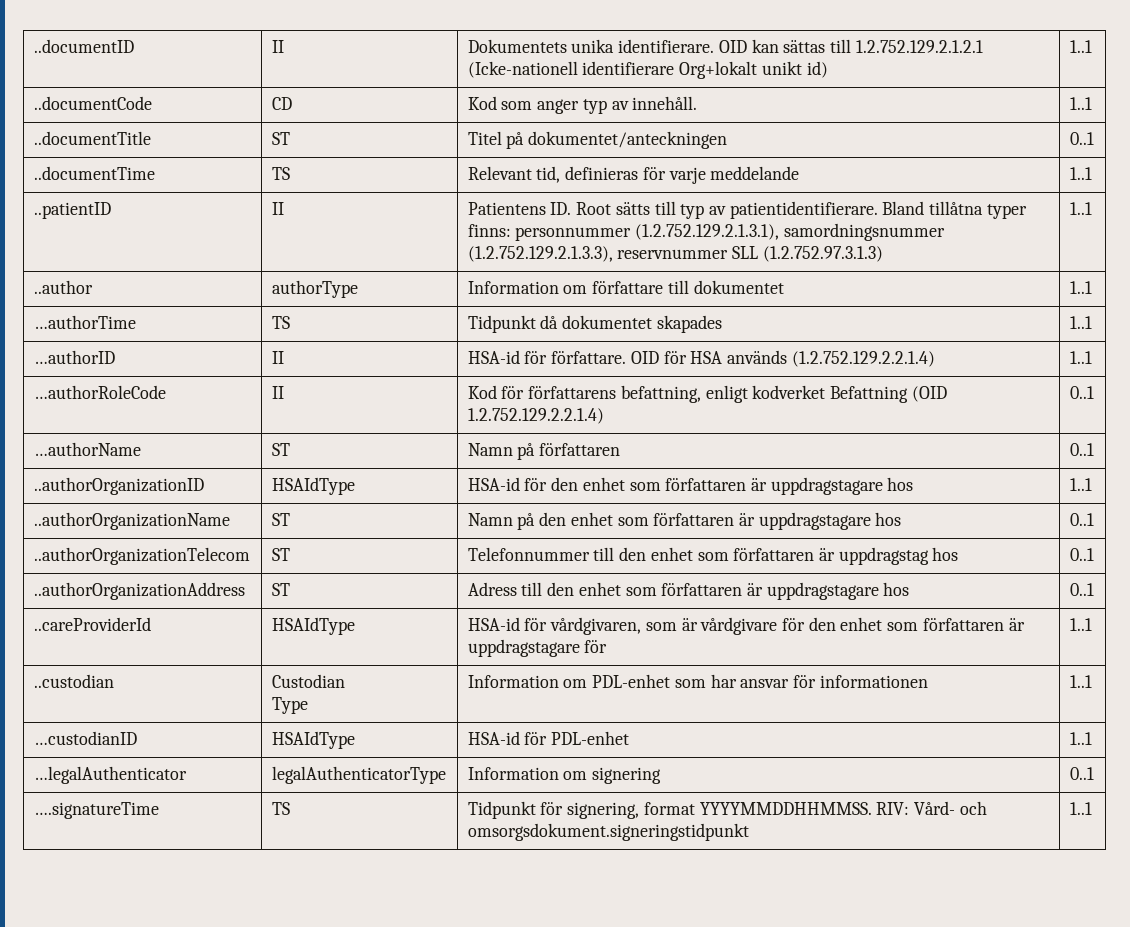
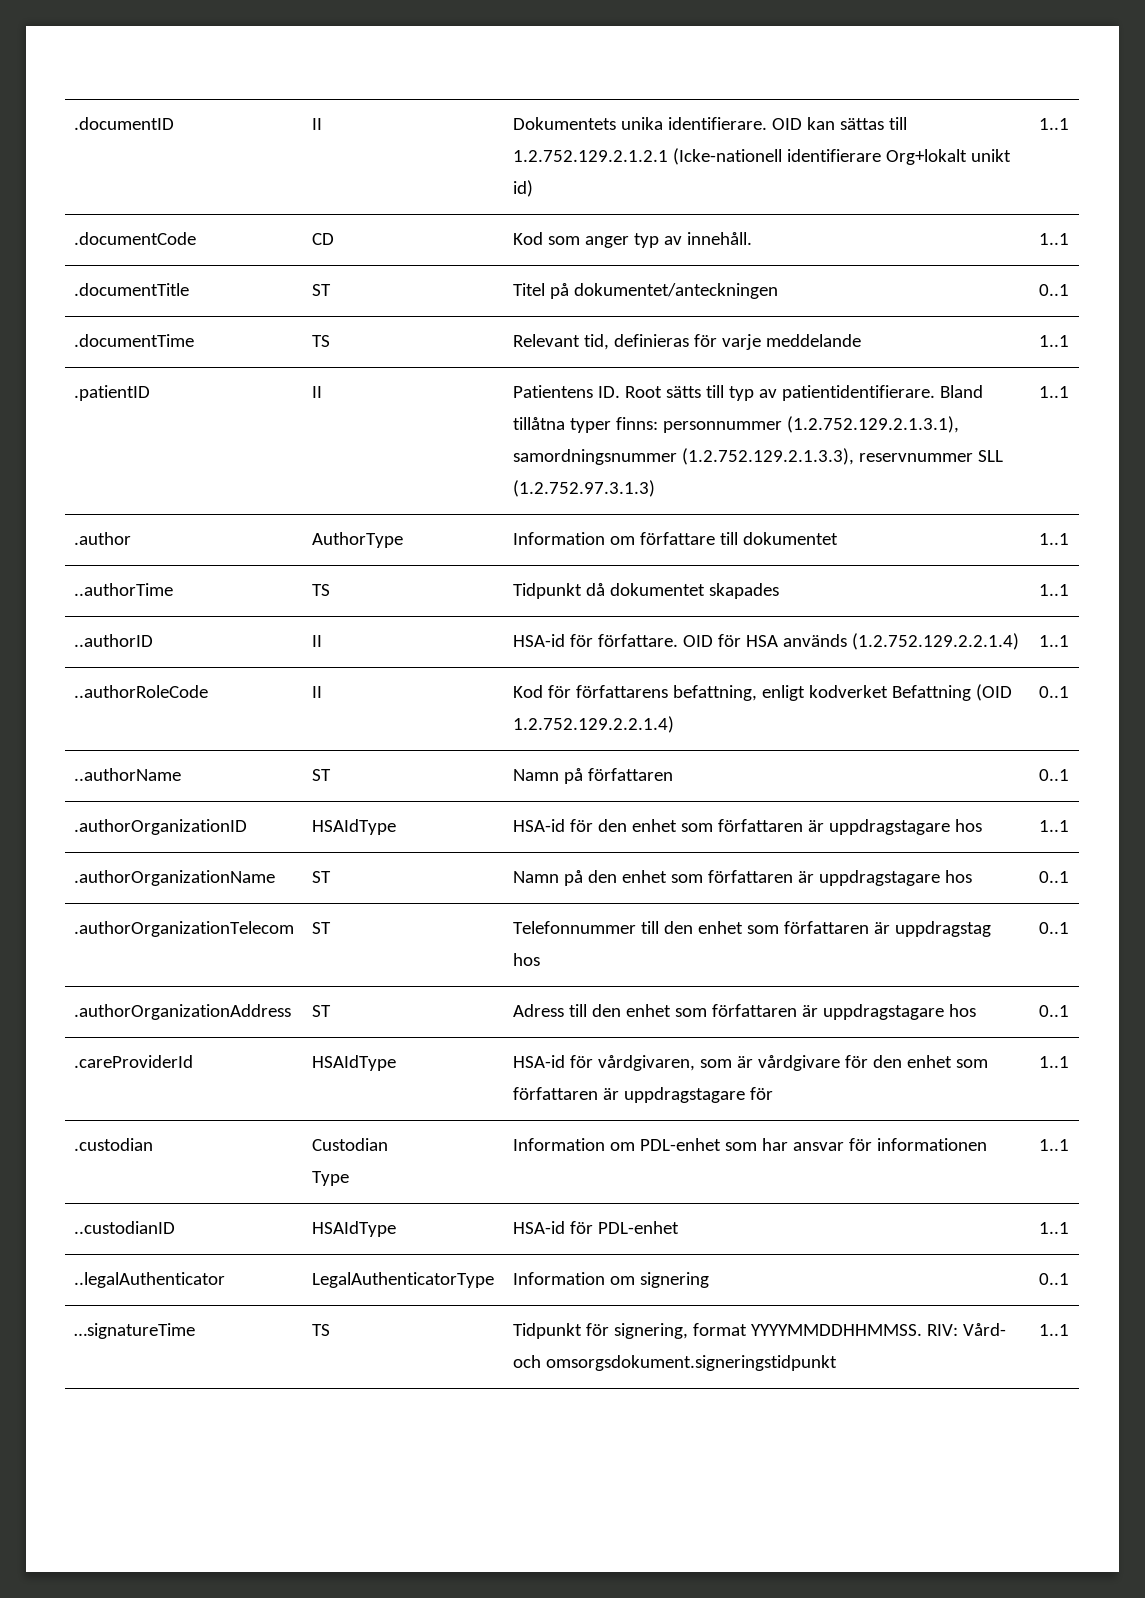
- ..documentID | II | Dokumentets unika identifierare. OID kan sättas till 1.2.752.129.2.1.2.1 (Icke-nationell identifierare Org+lokalt unikt id) | 1..1
+ .documentID | II | Dokumentets unika identifierare. OID kan sättas till 1.2.752.129.2.1.2.1 (Icke-nationell identifierare Org+lokalt unikt id) | 1..1
- ..documentCode | CD | Kod som anger typ av innehåll. | 1..1
+ .documentCode | CD | Kod som anger typ av innehåll. | 1..1
- ..documentTitle | ST | Titel på dokumentet/anteckningen | 0..1
+ .documentTitle | ST | Titel på dokumentet/anteckningen | 0..1
- ..documentTime | TS | Relevant tid, definieras för varje meddelande | 1..1
+ .documentTime | TS | Relevant tid, definieras för varje meddelande | 1..1
- ..patientID | II | Patientens ID. Root sätts till typ av patientidentifierare. Bland tillåtna typer finns: personnummer (1.2.752.129.2.1.3.1), samordningsnummer (1.2.752.129.2.1.3.3), reservnummer SLL (1.2.752.97.3.1.3) | 1..1
+ .patientID | II | Patientens ID. Root sätts till typ av patientidentifierare. Bland tillåtna typer finns: personnummer (1.2.752.129.2.1.3.1), samordningsnummer (1.2.752.129.2.1.3.3), reservnummer SLL (1.2.752.97.3.1.3) | 1..1
- ..author | authorType | Information om författare till dokumentet | 1..1
+ .author | AuthorType | Information om författare till dokumentet | 1..1
- …authorTime | TS | Tidpunkt då dokumentet skapades | 1..1
+ ..authorTime | TS | Tidpunkt då dokumentet skapades | 1..1
- …authorID | II | HSA-id för författare. OID för HSA används (1.2.752.129.2.2.1.4) | 1..1
+ ..authorID | II | HSA-id för författare. OID för HSA används (1.2.752.129.2.2.1.4) | 1..1
- …authorRoleCode | II | Kod för författarens befattning, enligt kodverket Befattning (OID 1.2.752.129.2.2.1.4) | 0..1
+ ..authorRoleCode | II | Kod för författarens befattning, enligt kodverket Befattning (OID 1.2.752.129.2.2.1.4) | 0..1
- …authorName | ST | Namn på författaren | 0..1
+ ..authorName | ST | Namn på författaren | 0..1
- ..authorOrganizationID | HSAIdType | HSA-id för den enhet som författaren är uppdragstagare hos | 1..1
+ .authorOrganizationID | HSAIdType | HSA-id för den enhet som författaren är uppdragstagare hos | 1..1
- ..authorOrganizationName | ST | Namn på den enhet som författaren är uppdragstagare hos | 0..1
+ .authorOrganizationName | ST | Namn på den enhet som författaren är uppdragstagare hos | 0..1
- ..authorOrganizationTelecom | ST | Telefonnummer till den enhet som författaren är uppdragstag hos | 0..1
+ .authorOrganizationTelecom | ST | Telefonnummer till den enhet som författaren är uppdragstag hos | 0..1
- ..authorOrganizationAddress | ST | Adress till den enhet som författaren är uppdragstagare hos | 0..1
+ .authorOrganizationAddress | ST | Adress till den enhet som författaren är uppdragstagare hos | 0..1
- ..careProviderId | HSAIdType | HSA-id för vårdgivaren, som är vårdgivare för den enhet som författaren är uppdragstagare för | 1..1
+ .careProviderId | HSAIdType | HSA-id för vårdgivaren, som är vårdgivare för den enhet som författaren är uppdragstagare för | 1..1
- ..custodian | Custodian
+ .custodian | Custodian
- …custodianID | HSAIdType | HSA-id för PDL-enhet | 1..1
+ ..custodianID | HSAIdType | HSA-id för PDL-enhet | 1..1
- …legalAuthenticator | legalAuthenticatorType | Information om signering | 0..1
+ ..legalAuthenticator | LegalAuthenticatorType | Information om signering | 0..1
- ….signatureTime | TS | Tidpunkt för signering, format YYYYMMDDHHMMSS. RIV: Vård- och omsorgsdokument.signeringstidpunkt | 1..1
+ …signatureTime | TS | Tidpunkt för signering, format YYYYMMDDHHMMSS. RIV: Vård- och omsorgsdokument.signeringstidpunkt | 1..1

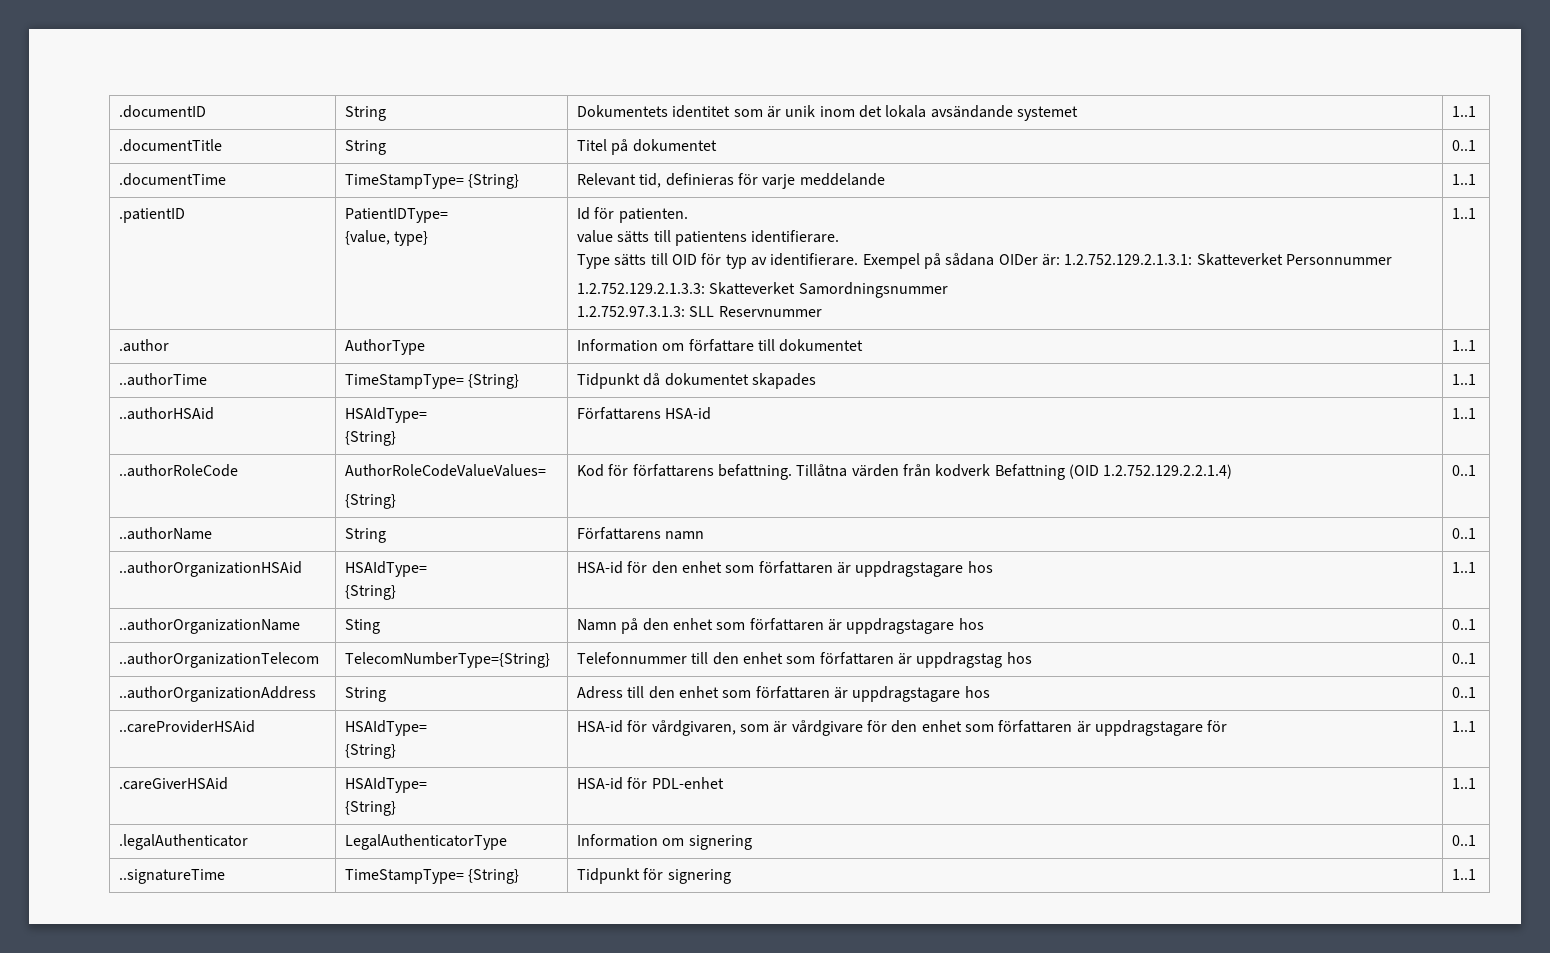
- .documentID | II | Dokumentets unika identifierare. OID kan sättas till 1.2.752.129.2.1.2.1 (Icke-nationell identifierare Org+lokalt unikt id) | 1..1
- .documentCode | CD | Kod som anger typ av innehåll. | 1..1
+ .documentID | String | Dokumentets identitet som är unik inom det lokala avsändande systemet | 1..1
- .documentTitle | ST | Titel på dokumentet/anteckningen | 0..1
+ .documentTitle | String | Titel på dokumentet | 0..1
- .documentTime | TS | Relevant tid, definieras för varje meddelande | 1..1
+ .documentTime | TimeStampType= {String} | Relevant tid, definieras för varje meddelande | 1..1
- .patientID | II | Patientens ID. Root sätts till typ av patientidentifierare. Bland tillåtna typer finns: personnummer (1.2.752.129.2.1.3.1), samordningsnummer (1.2.752.129.2.1.3.3), reservnummer SLL (1.2.752.97.3.1.3) | 1..1
+ .patientID | PatientIDType=
+ {value, type} | Id för patienten.
+ value sätts till patientens identifierare.
+ Type sätts till OID för typ av identifierare. Exempel på sådana OIDer är: 1.2.752.129.2.1.3.1: Skatteverket Personnummer
+ 1.2.752.129.2.1.3.3: Skatteverket Samordningsnummer
+ 1.2.752.97.3.1.3: SLL Reservnummer | 1..1
- ..authorTime | TS | Tidpunkt då dokumentet skapades | 1..1
+ ..authorTime | TimeStampType= {String} | Tidpunkt då dokumentet skapades | 1..1
- ..authorID | II | HSA-id för författare. OID för HSA används (1.2.752.129.2.2.1.4) | 1..1
+ ..authorHSAid | HSAIdType=
+ {String} | Författarens HSA-id | 1..1
- ..authorRoleCode | II | Kod för författarens befattning, enligt kodverket Befattning (OID 1.2.752.129.2.2.1.4) | 0..1
+ ..authorRoleCode | AuthorRoleCodeValueValues=
+ {String} | Kod för författarens befattning. Tillåtna värden från kodverk Befattning (OID 1.2.752.129.2.2.1.4) | 0..1
- ..authorName | ST | Namn på författaren | 0..1
- .authorOrganizationID | HSAIdType | HSA-id för den enhet som författaren är uppdragstagare hos | 1..1
+ ..authorName | String | Författarens namn | 0..1
+ ..authorOrganizationHSAid | HSAIdType=
+ {String} | HSA-id för den enhet som författaren är uppdragstagare hos | 1..1
- .authorOrganizationName | ST | Namn på den enhet som författaren är uppdragstagare hos | 0..1
+ ..authorOrganizationName | Sting | Namn på den enhet som författaren är uppdragstagare hos | 0..1
- .authorOrganizationTelecom | ST | Telefonnummer till den enhet som författaren är uppdragstag hos | 0..1
+ ..authorOrganizationTelecom | TelecomNumberType={String} | Telefonnummer till den enhet som författaren är uppdragstag hos | 0..1
- .authorOrganizationAddress | ST | Adress till den enhet som författaren är uppdragstagare hos | 0..1
+ ..authorOrganizationAddress | String | Adress till den enhet som författaren är uppdragstagare hos | 0..1
- .careProviderId | HSAIdType | HSA-id för vårdgivaren, som är vårdgivare för den enhet som författaren är uppdragstagare för | 1..1
+ ..careProviderHSAid | HSAIdType=
+ {String} | HSA-id för vårdgivaren, som är vårdgivare för den enhet som författaren är uppdragstagare för | 1..1
- .custodian | Custodian
- Type | Information om PDL-enhet som har ansvar för informationen | 1..1
- ..custodianID | HSAIdType | HSA-id för PDL-enhet | 1..1
+ .careGiverHSAid | HSAIdType=
+ {String} | HSA-id för PDL-enhet | 1..1
- ..legalAuthenticator | LegalAuthenticatorType | Information om signering | 0..1
+ .legalAuthenticator | LegalAuthenticatorType | Information om signering | 0..1
- …signatureTime | TS | Tidpunkt för signering, format YYYYMMDDHHMMSS. RIV: Vård- och omsorgsdokument.signeringstidpunkt | 1..1
+ ..signatureTime | TimeStampType= {String} | Tidpunkt för signering | 1..1

